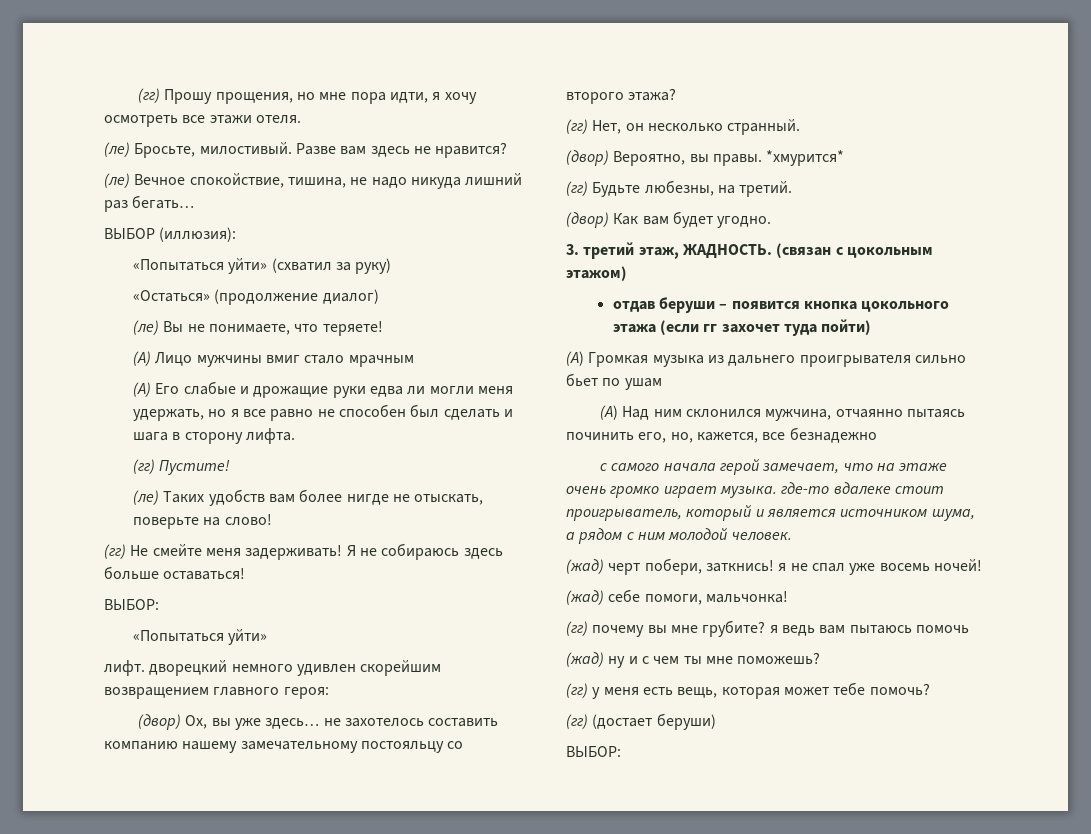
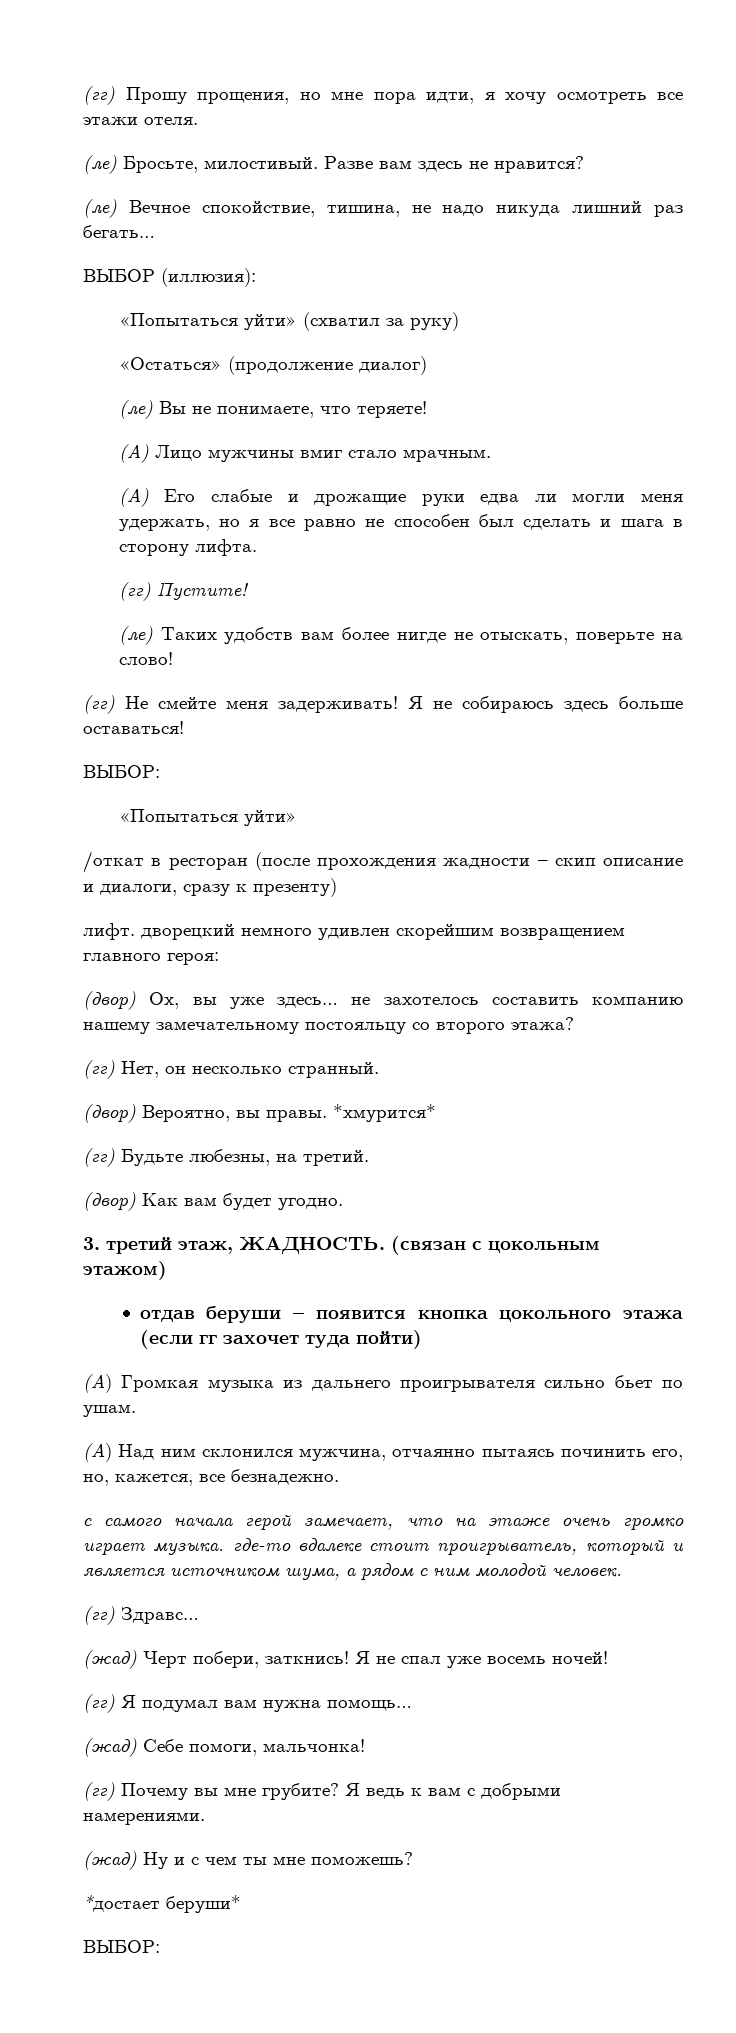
- (А) Лицо мужчины вмиг стало мрачным
+ (А) Лицо мужчины вмиг стало мрачным.
+ /откат в ресторан (после прохождения жадности – скип описание и диалоги, сразу к презенту)
- (А) Громкая музыка из дальнего проигрывателя сильно бьет по ушам
+ (А) Громкая музыка из дальнего проигрывателя сильно бьет по ушам.
- (А) Над ним склонился мужчина, отчаянно пытаясь починить его, но, кажется, все безнадежно
+ (А) Над ним склонился мужчина, отчаянно пытаясь починить его, но, кажется, все безнадежно.
- (жад) черт побери, заткнись! я не спал уже восемь ночей!
+ (гг) Здравс…
+ (жад) Черт побери, заткнись! Я не спал уже восемь ночей!
- (жад) себе помоги, мальчонка!
+ (гг) Я подумал вам нужна помощь…
+ (жад) Себе помоги, мальчонка!
- (гг) почему вы мне грубите? я ведь вам пытаюсь помочь
- (жад) ну и с чем ты мне поможешь?
+ (гг) Почему вы мне грубите? Я ведь к вам с добрыми намерениями.
+ (жад) Ну и с чем ты мне поможешь?
- (гг) у меня есть вещь, которая может тебе помочь?
- (гг) (достает беруши)
+ *достает беруши*

